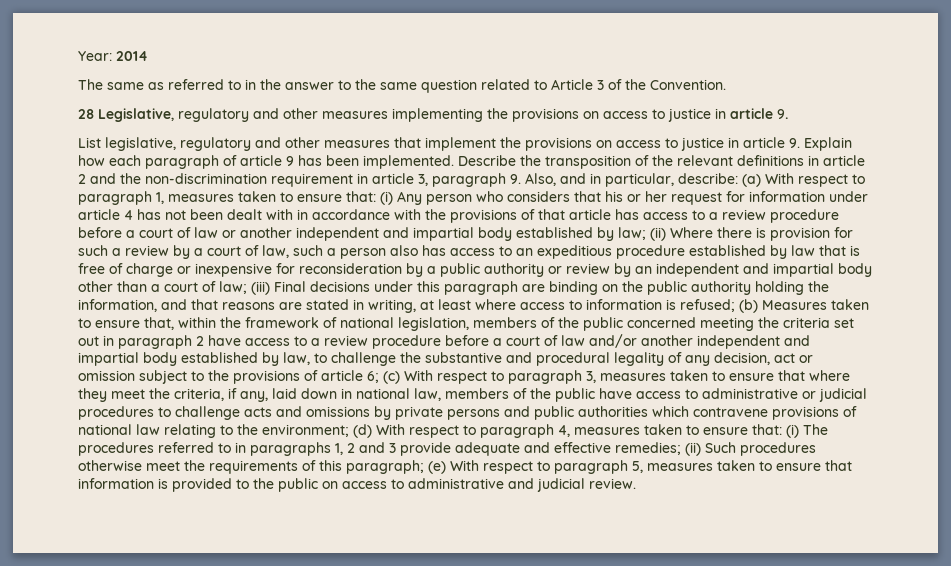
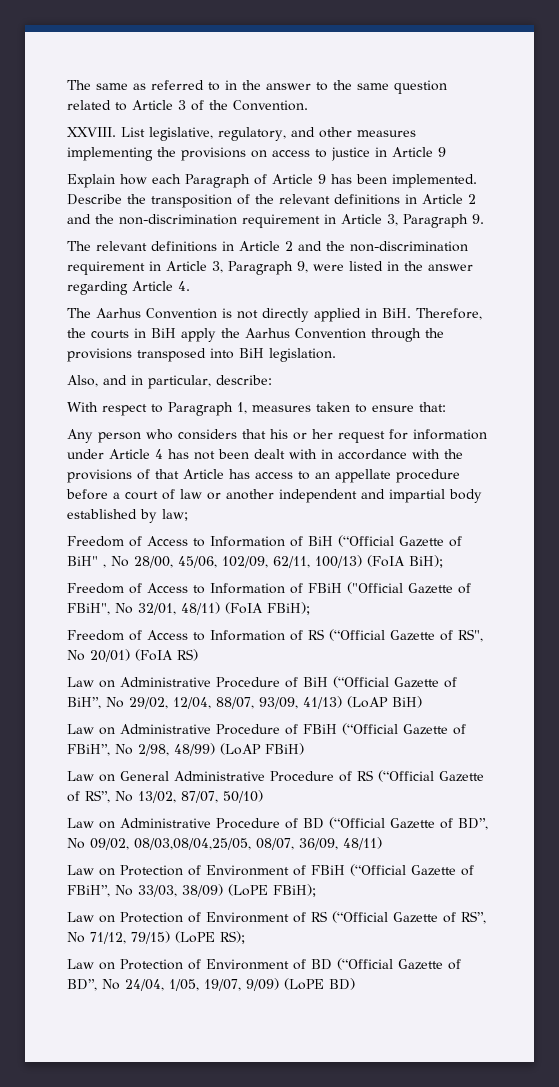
- Year: 2014
- 28 Legislative, regulatory and other measures implementing the provisions on access to justice in article 9.
- List legislative, regulatory and other measures that implement the provisions on access to justice in article 9. Explain how each paragraph of article 9 has been implemented.
+ XXVIII. List legislative, regulatory, and other measures implementing the provisions on access to justice in Article 9
+ Explain how each Paragraph of Article 9 has been implemented.
- Describe the transposition of the relevant definitions in article 2 and the non-discrimination requirement in article 3, paragraph 9. Also, and in particular, describe: (a) With respect to paragraph 1, measures taken to ensure that: (i) Any person who considers that his or her request for information under article 4 has not been dealt with in accordance with the provisions of that article has access to a review procedure before a court of law or another independent and impartial body established by law; (ii) Where there is provision for such a review by a court of law, such a person also has access to an expeditious procedure established by law that is free of charge or inexpensive for reconsideration by a public authority or review by an independent and impartial body other than a court of law; (iii) Final decisions under this paragraph are binding on the public authority holding the information, and that reasons are stated in writing, at least where access to information is refused; (b) Measures taken to ensure that, within the framework of national legislation, members of the public concerned meeting the criteria set out in paragraph 2 have access to a review procedure before a court of law and/or another independent and impartial body established by law, to challenge the substantive and procedural legality of any decision, act or omission subject to the provisions of article 6; (c) With respect to paragraph 3, measures taken to ensure that where they meet the criteria, if any, laid down in national law, members of the public have access to administrative or judicial procedures to challenge acts and omissions by private persons and public authorities which contravene provisions of national law relating to the environment; (d) With respect to paragraph 4, measures taken to ensure that: (i) The procedures referred to in paragraphs 1, 2 and 3 provide adequate and effective remedies; (ii) Such procedures otherwise meet the requirements of this paragraph; (e) With respect to paragraph 5, measures taken to ensure that information is provided to the public on access to administrative and judicial review.
+ Describe the transposition of the relevant definitions in Article 2 and the non-discrimination requirement in Article 3, Paragraph 9.
+ The relevant definitions in Article 2 and the non-discrimination requirement in Article 3, Paragraph 9, were listed in the answer regarding Article 4.
+ The Aarhus Convention is not directly applied in BiH. Therefore, the courts in BiH apply the Aarhus Convention through the provisions transposed into BiH legislation.
+ Also, and in particular, describe:
+ With respect to Paragraph 1, measures taken to ensure that:
+ Any person who considers that his or her request for information under Article 4 has not been dealt with in accordance with the provisions of that Article has access to an appellate procedure before a court of law or another independent and impartial body established by law;
+ Freedom of Access to Information of BiH (“Official Gazette of BiH" , No 28/00, 45/06, 102/09, 62/11, 100/13) (FoIA BiH);
+ Freedom of Access to Information of FBiH ("Official Gazette of FBiH", No 32/01, 48/11) (FoIA FBiH);
+ Freedom of Access to Information of RS (“Official Gazette of RS", No 20/01) (FoIA RS)
+ Law on Administrative Procedure of BiH (“Official Gazette of BiH”, No 29/02, 12/04, 88/07, 93/09, 41/13) (LoAP BiH)
+ Law on Administrative Procedure of FBiH (“Official Gazette of FBiH”, No 2/98, 48/99) (LoAP FBiH)
+ Law on General Administrative Procedure of RS (“Official Gazette of RS”, No 13/02, 87/07, 50/10)
+ Law on Administrative Procedure of BD (“Official Gazette of BD”, No 09/02, 08/03,08/04,25/05, 08/07, 36/09, 48/11)
+ Law on Protection of Environment of FBiH (“Official Gazette of FBiH”, No 33/03, 38/09) (LoPE FBiH);
+ Law on Protection of Environment of RS (“Official Gazette of RS”, No 71/12, 79/15) (LoPE RS);
+ Law on Protection of Environment of BD (“Official Gazette of BD”, No 24/04, 1/05, 19/07, 9/09) (LoPE BD)

